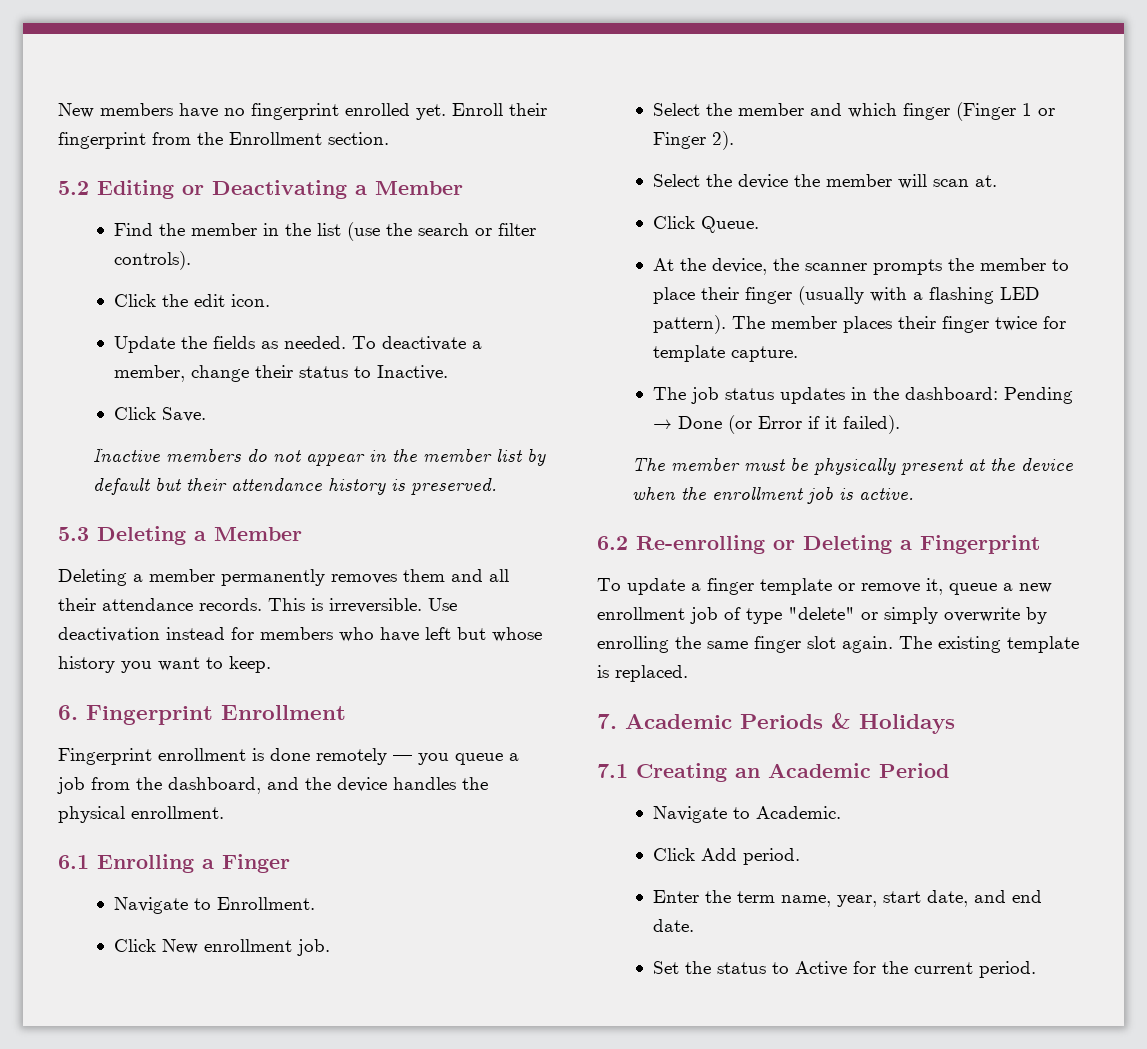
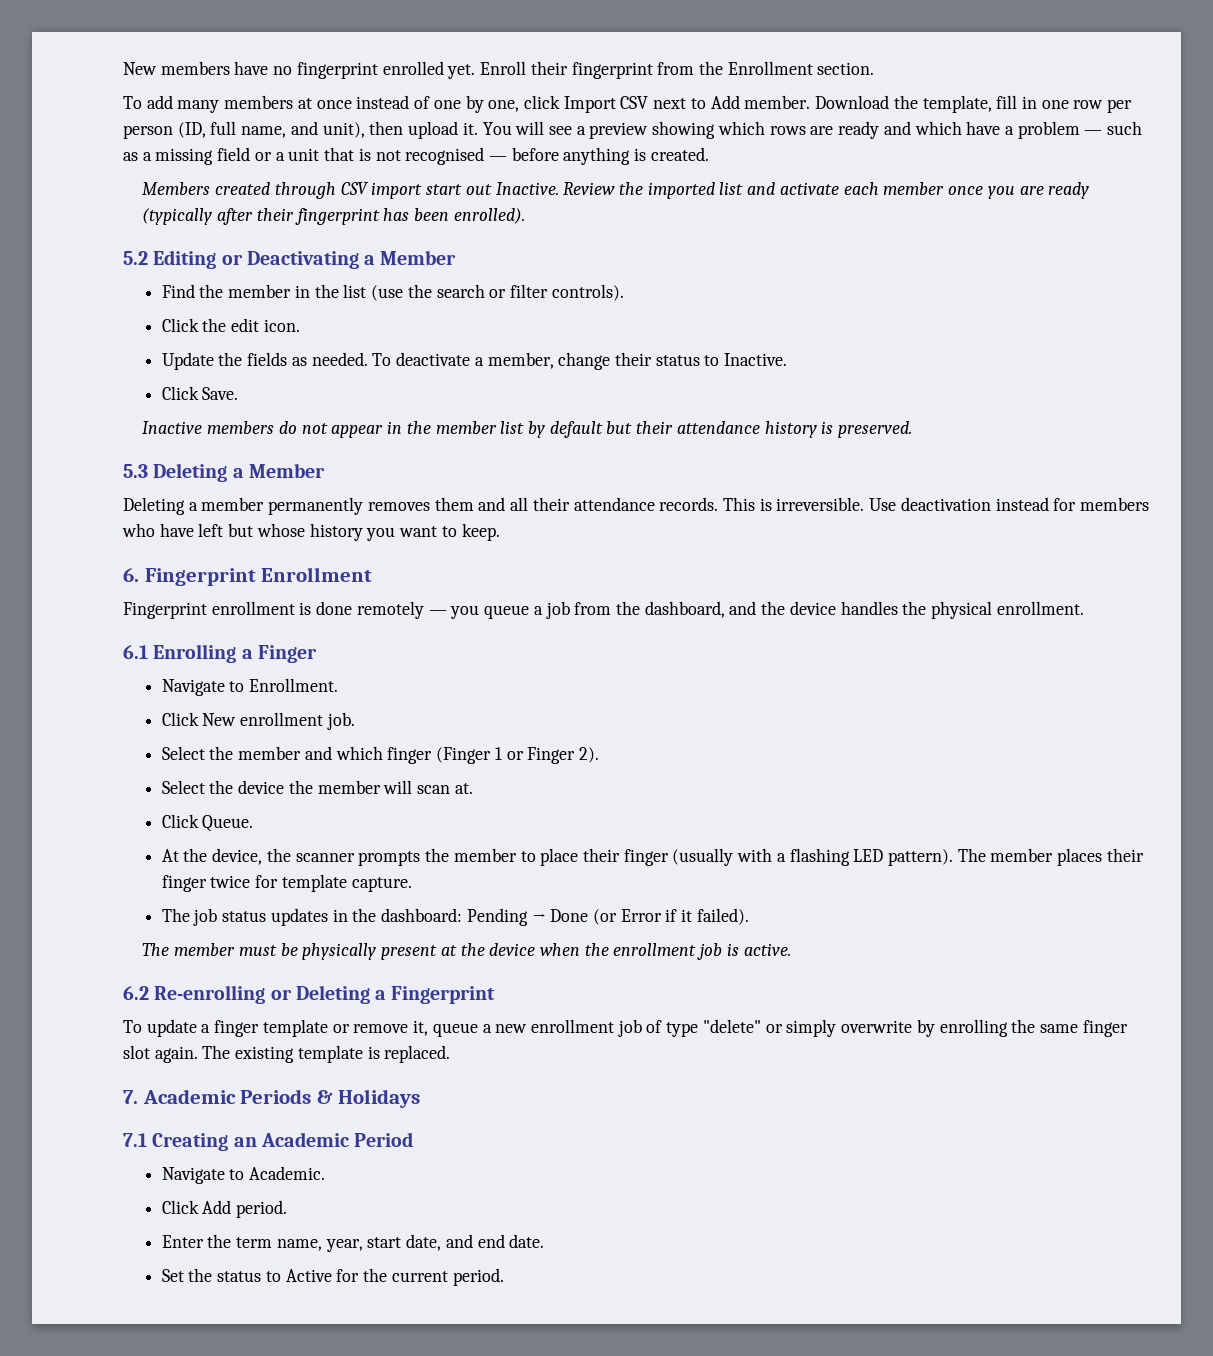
+ To add many members at once instead of one by one, click Import CSV next to Add member. Download the template, fill in one row per person (ID, full name, and unit), then upload it. You will see a preview showing which rows are ready and which have a problem — such as a missing field or a unit that is not recognised — before anything is created.
+ Members created through CSV import start out Inactive. Review the imported list and activate each member once you are ready (typically after their fingerprint has been enrolled).

